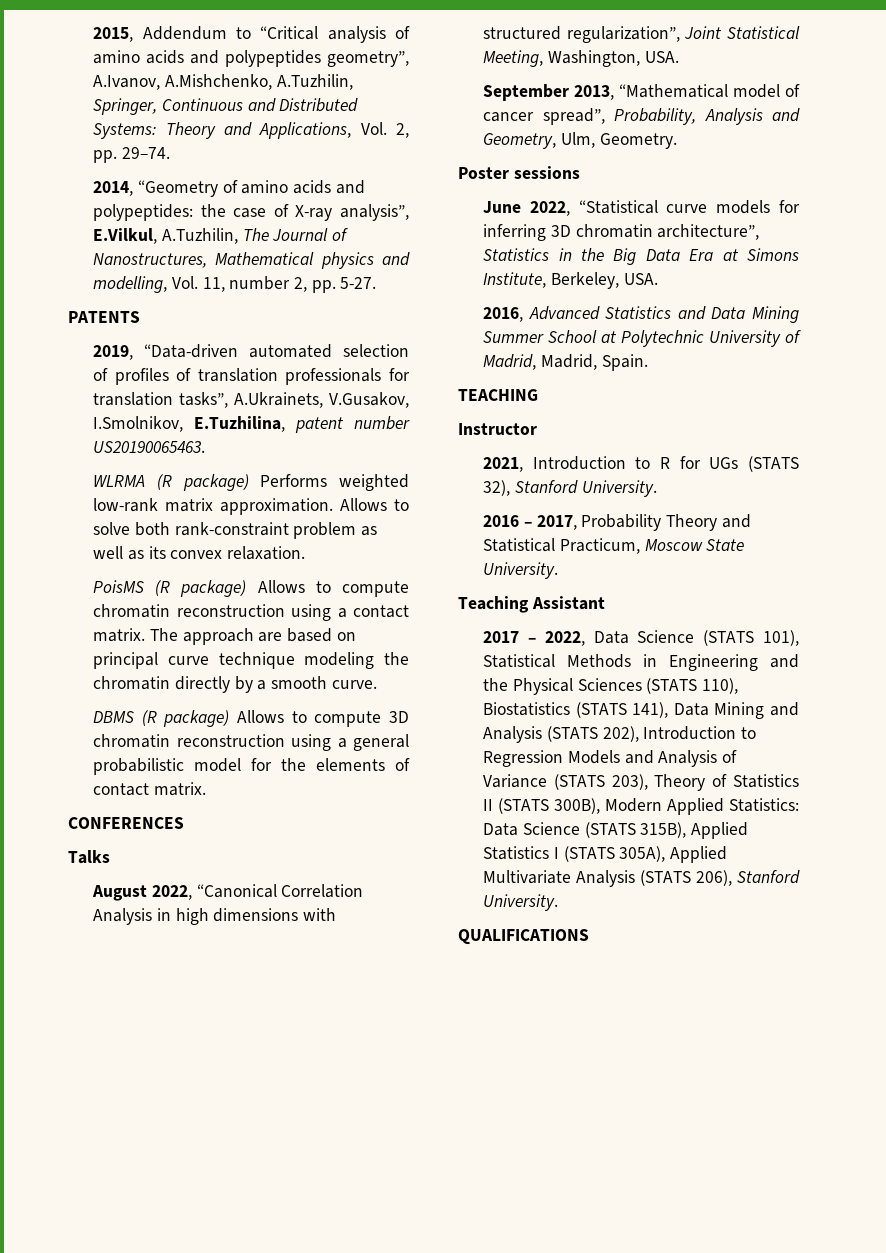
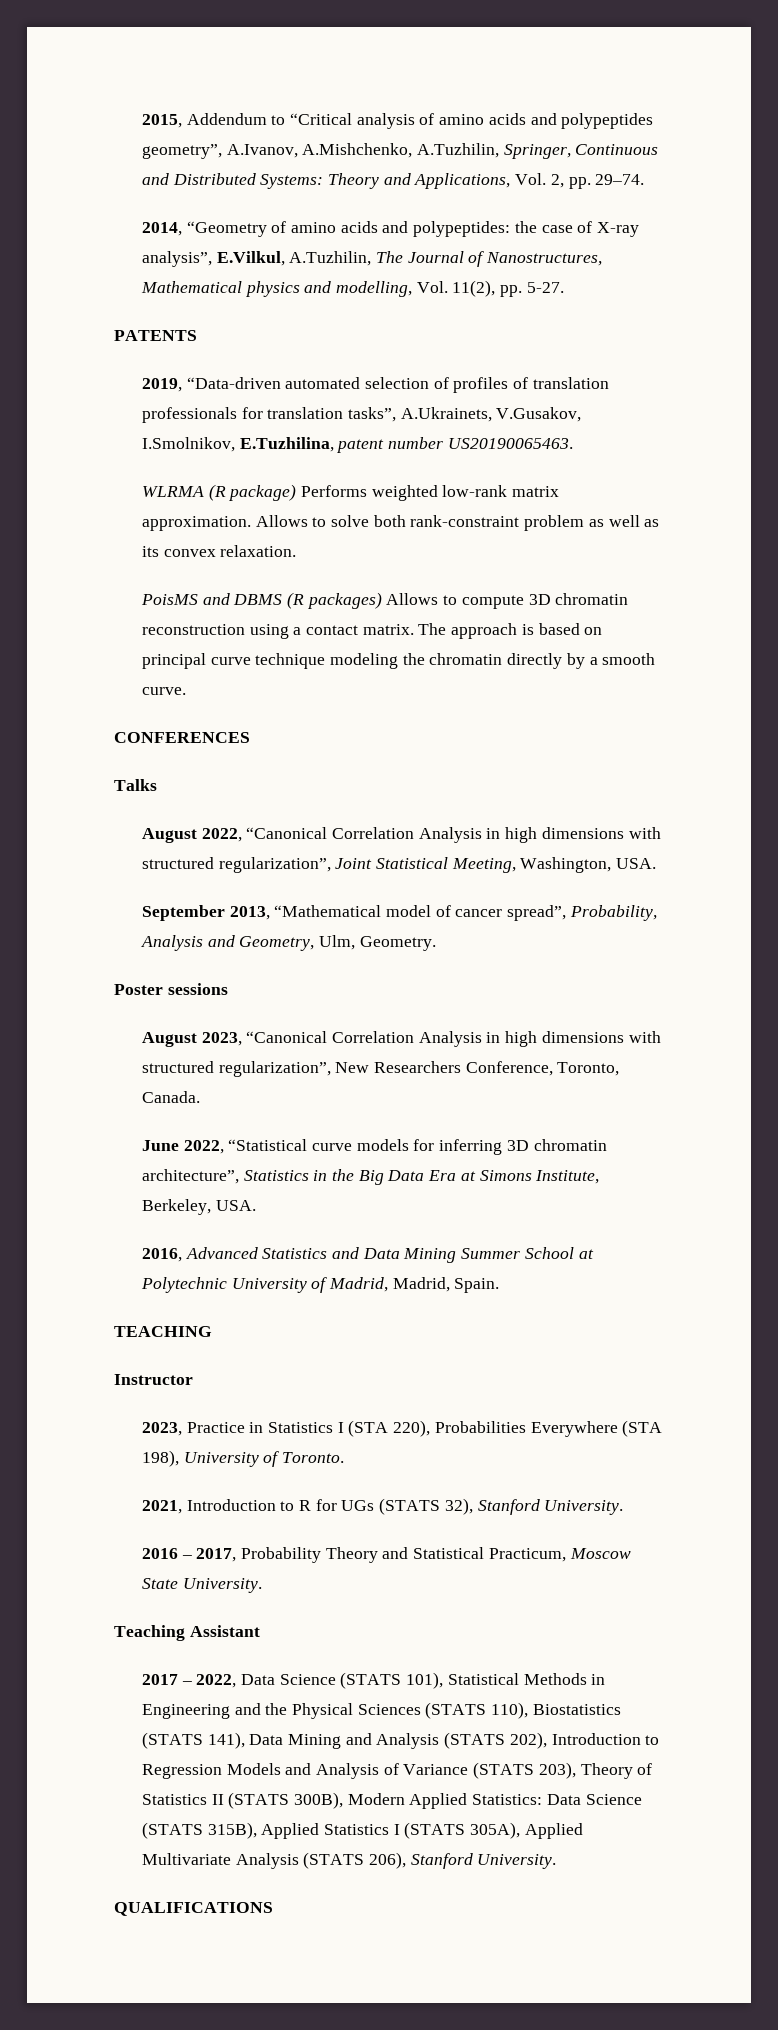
- 2014, “Geometry of amino acids and polypeptides: the case of X-ray analysis”, E.Vilkul, A.Tuzhilin, The Journal of Nanostructures, Mathematical physics and modelling, Vol. 11, number 2, pp. 5-27.
+ 2014, “Geometry of amino acids and polypeptides: the case of X-ray analysis”, E.Vilkul, A.Tuzhilin, The Journal of Nanostructures, Mathematical physics and modelling, Vol. 11(2), pp. 5-27.
- PoisMS (R package) Allows to compute chromatin reconstruction using a contact matrix.
+ PoisMS and DBMS (R packages) Allows to compute 3D chromatin reconstruction using a contact matrix.
- The approach are based on principal curve technique modeling the chromatin directly by a smooth curve.
+ The approach is based on principal curve technique modeling the chromatin directly by a smooth curve.
- DBMS (R package) Allows to compute 3D chromatin reconstruction using a general probabilistic model for the elements of contact matrix.
+ August 2023, “Canonical Correlation Analysis in high dimensions with structured regularization”, New Researchers Conference, Toronto, Canada.
+ 2023, Practice in Statistics I (STA 220), Probabilities Everywhere (STA 198), University of Toronto.

